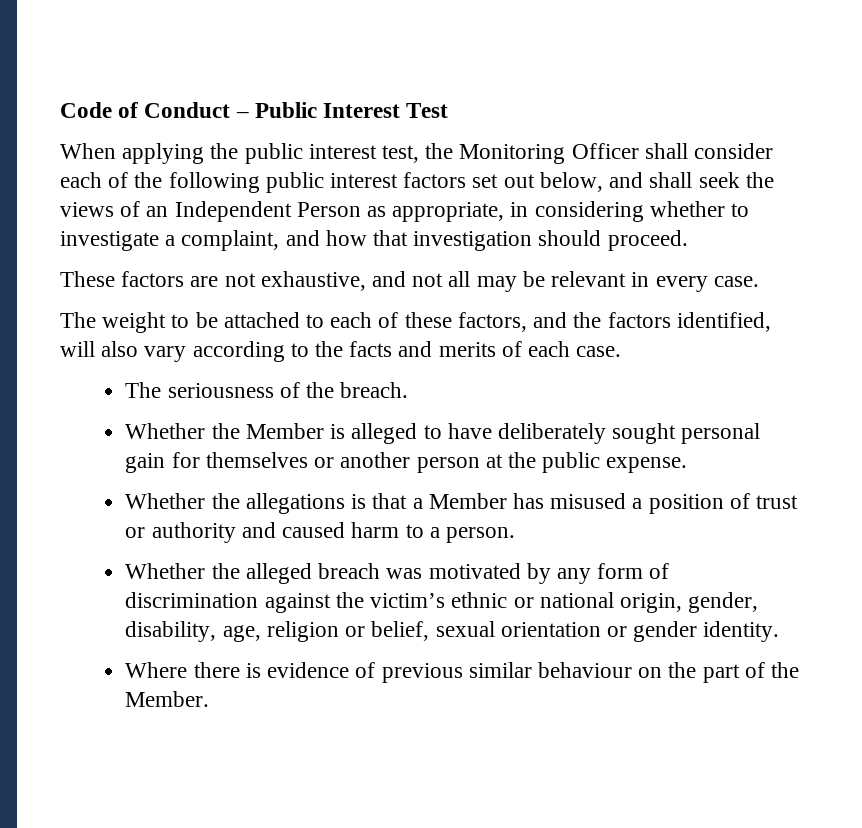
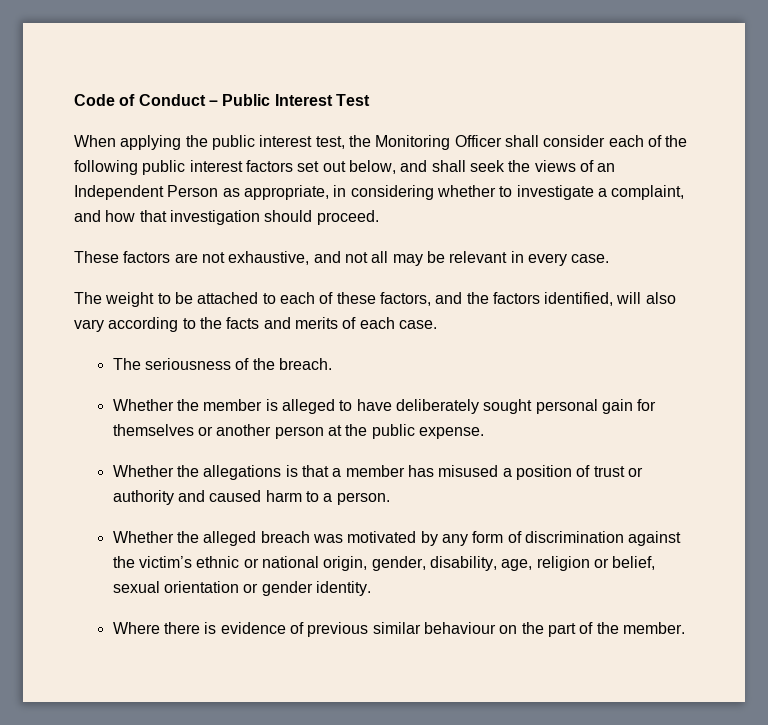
- Whether the Member is alleged to have deliberately sought personal gain for themselves or another person at the public expense.
+ Whether the member is alleged to have deliberately sought personal gain for themselves or another person at the public expense.
- Whether the allegations is that a Member has misused a position of trust or authority and caused harm to a person.
+ Whether the allegations is that a member has misused a position of trust or authority and caused harm to a person.
- Where there is evidence of previous similar behaviour on the part of the Member.
+ Where there is evidence of previous similar behaviour on the part of the member.

